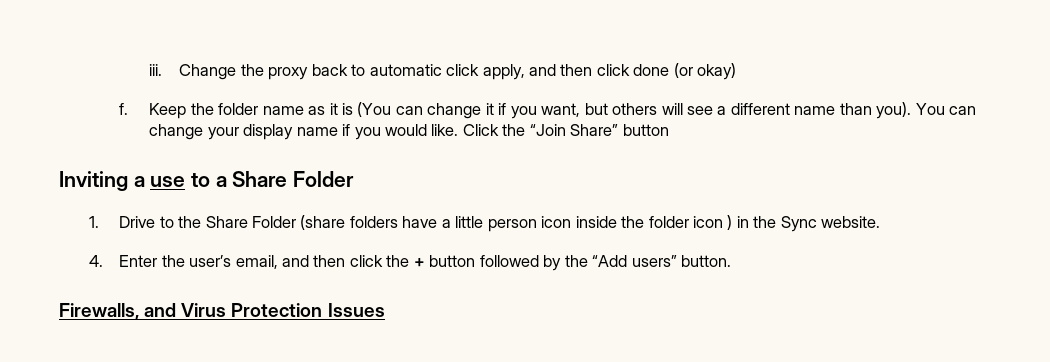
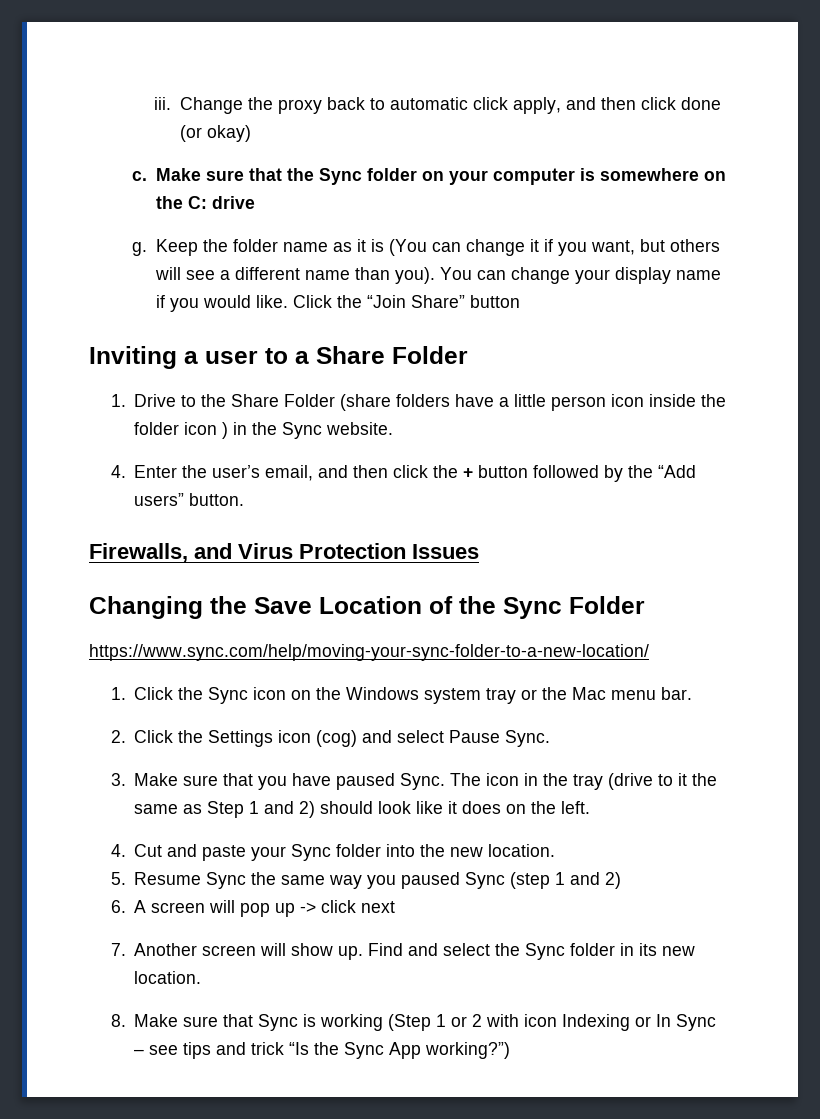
- f.
+ c. Make sure that the Sync folder on your computer is somewhere on the C: drive
+ g.
- Inviting a use to a Share Folder
+ Inviting a user to a Share Folder
+ Changing the Save Location of the Sync Folder
+ https://www.sync.com/help/moving-your-sync-folder-to-a-new-location/
+ 1. Click the Sync icon on the Windows system tray or the Mac menu bar.
+ 2. Click the Settings icon (cog) and select Pause Sync.
+ 3. Make sure that you have paused Sync. The icon in the tray (drive to it the same as Step 1 and 2) should look like it does on the left.
+ 4. Cut and paste your Sync folder into the new location.
+ 5. Resume Sync the same way you paused Sync (step 1 and 2)
+ 6. A screen will pop up -> click next
+ 7. Another screen will show up. Find and select the Sync folder in its new location.
+ 8. Make sure that Sync is working (Step 1 or 2 with icon Indexing or In Sync – see tips and trick “Is the Sync App working?”)

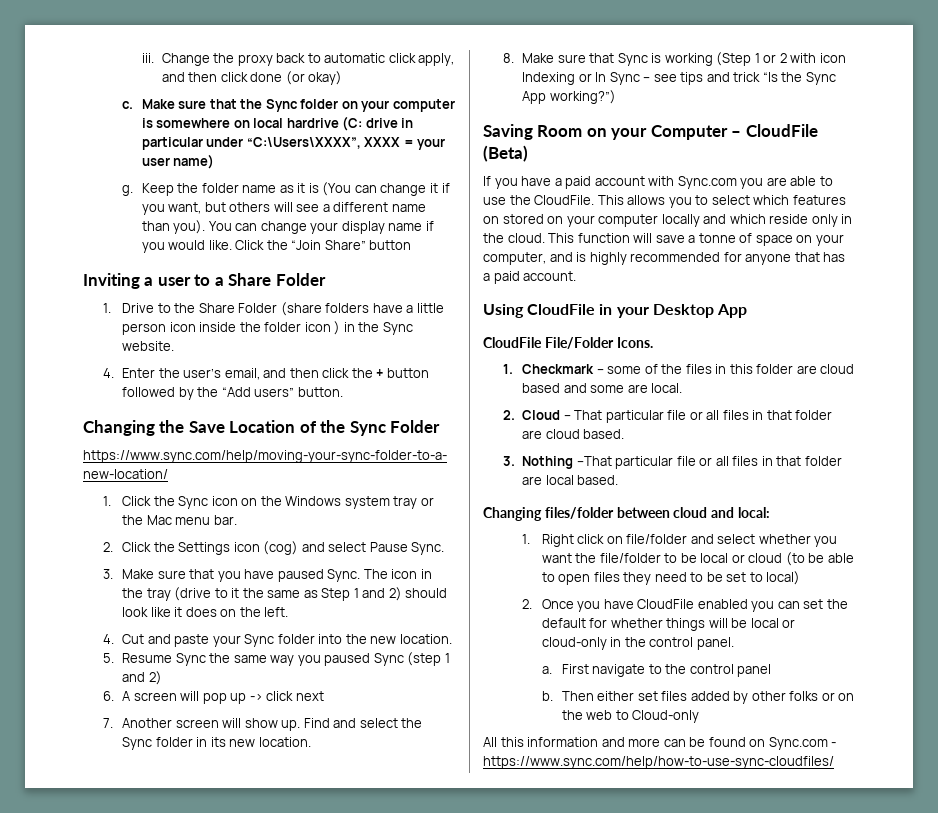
- Make sure that the Sync folder on your computer is somewhere on the C: drive
+ Make sure that the Sync folder on your computer is somewhere on local hardrive (C: drive in particular under “C:\Users\XXXX”, XXXX = your user name)
- Firewalls, and Virus Protection Issues
+ Saving Room on your Computer – CloudFile (Beta)
+ If you have a paid account with Sync.com you are able to use the CloudFile. This allows you to select which features on stored on your computer locally and which reside only in the cloud. This function will save a tonne of space on your computer, and is highly recommended for anyone that has a paid account.
+ Using CloudFile in your Desktop App
+ CloudFile File/Folder Icons.
+ 1. Checkmark – some of the files in this folder are cloud based and some are local.
+ 2. Cloud – That particular file or all files in that folder are cloud based.
+ 3. Nothing –That particular file or all files in that folder are local based.
+ Changing files/folder between cloud and local:
+ 1. Right click on file/folder and select whether you want the file/folder to be local or cloud (to be able to open files they need to be set to local)
+ 2. Once you have CloudFile enabled you can set the default for whether things will be local or cloud-only in the control panel.
+ a. First navigate to the control panel
+ b. Then either set files added by other folks or on the web to Cloud-only
+ All this information and more can be found on Sync.com - https://www.sync.com/help/how-to-use-sync-cloudfiles/

